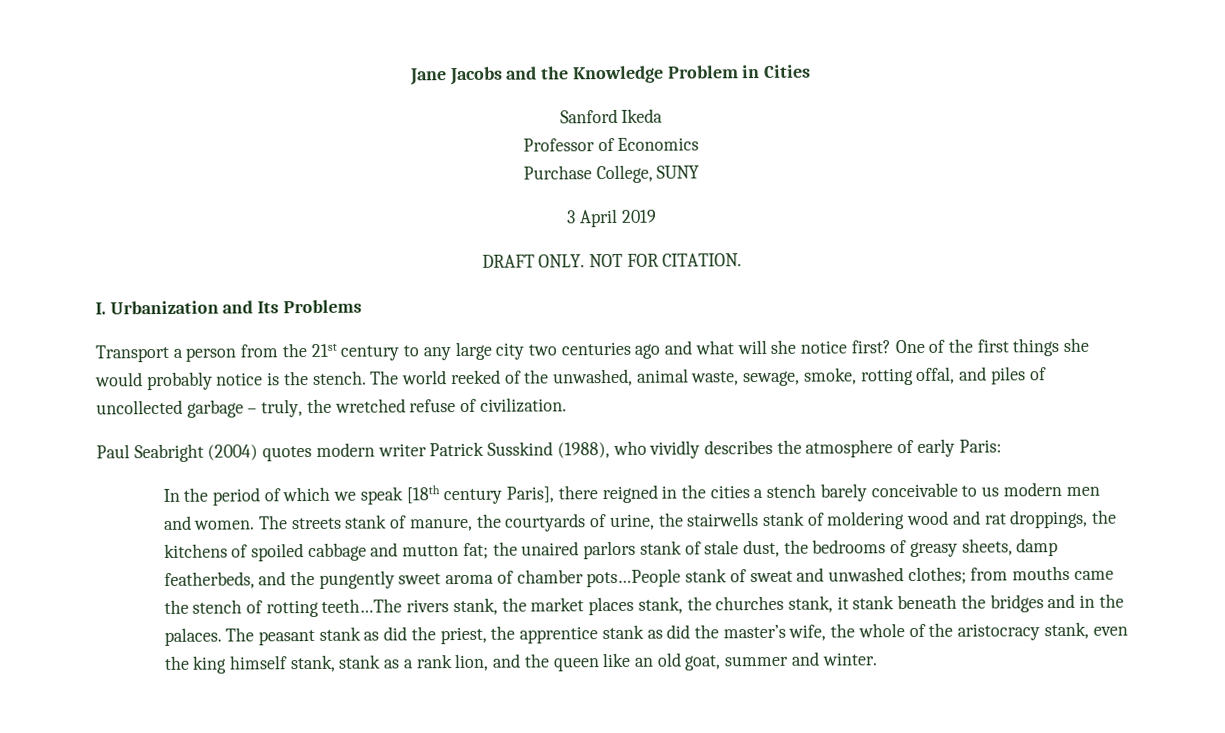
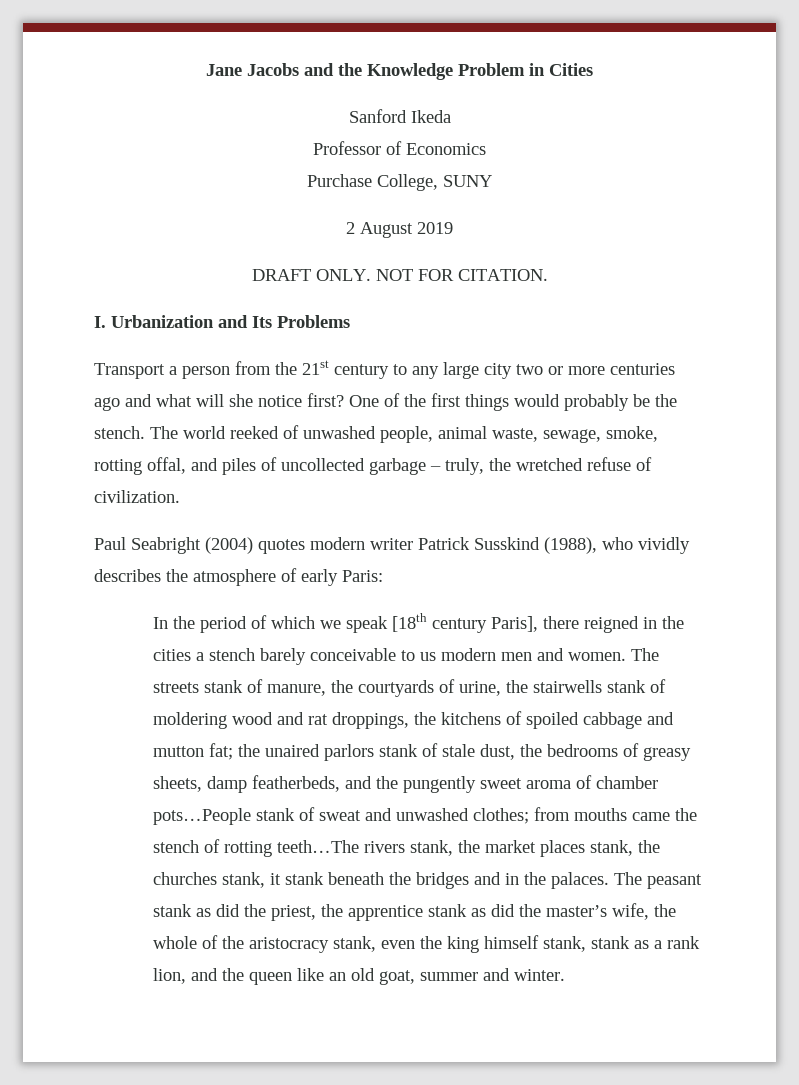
- 3 April 2019
+ 2 August 2019
- Transport a person from the 21st century to any large city two centuries ago and what will she notice first?
+ Transport a person from the 21st century to any large city two or more centuries ago and what will she notice first?
- One of the first things she would probably notice is the stench.
+ One of the first things would probably be the stench.
- The world reeked of the unwashed, animal waste, sewage, smoke, rotting offal, and piles of uncollected garbage – truly, the wretched refuse of civilization.
+ The world reeked of unwashed people, animal waste, sewage, smoke, rotting offal, and piles of uncollected garbage – truly, the wretched refuse of civilization.

